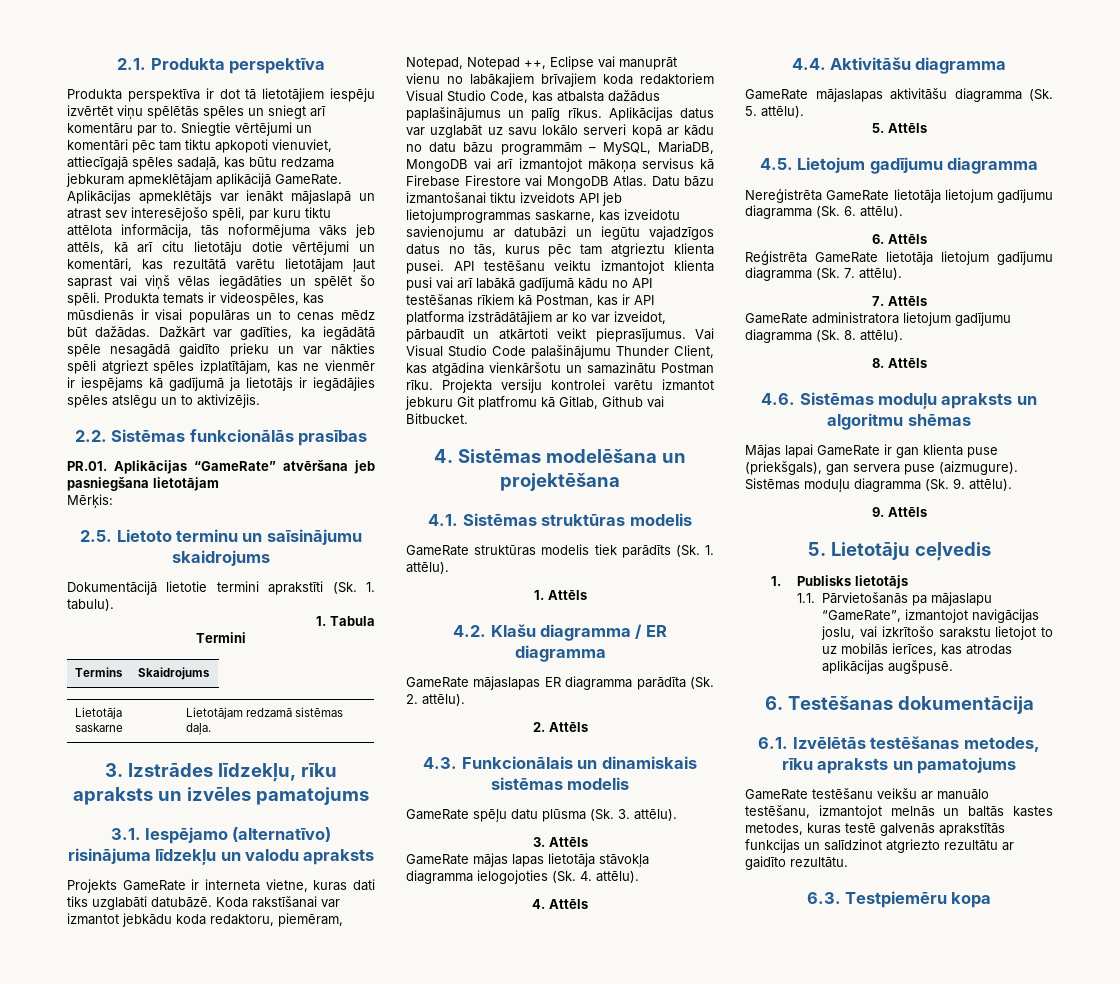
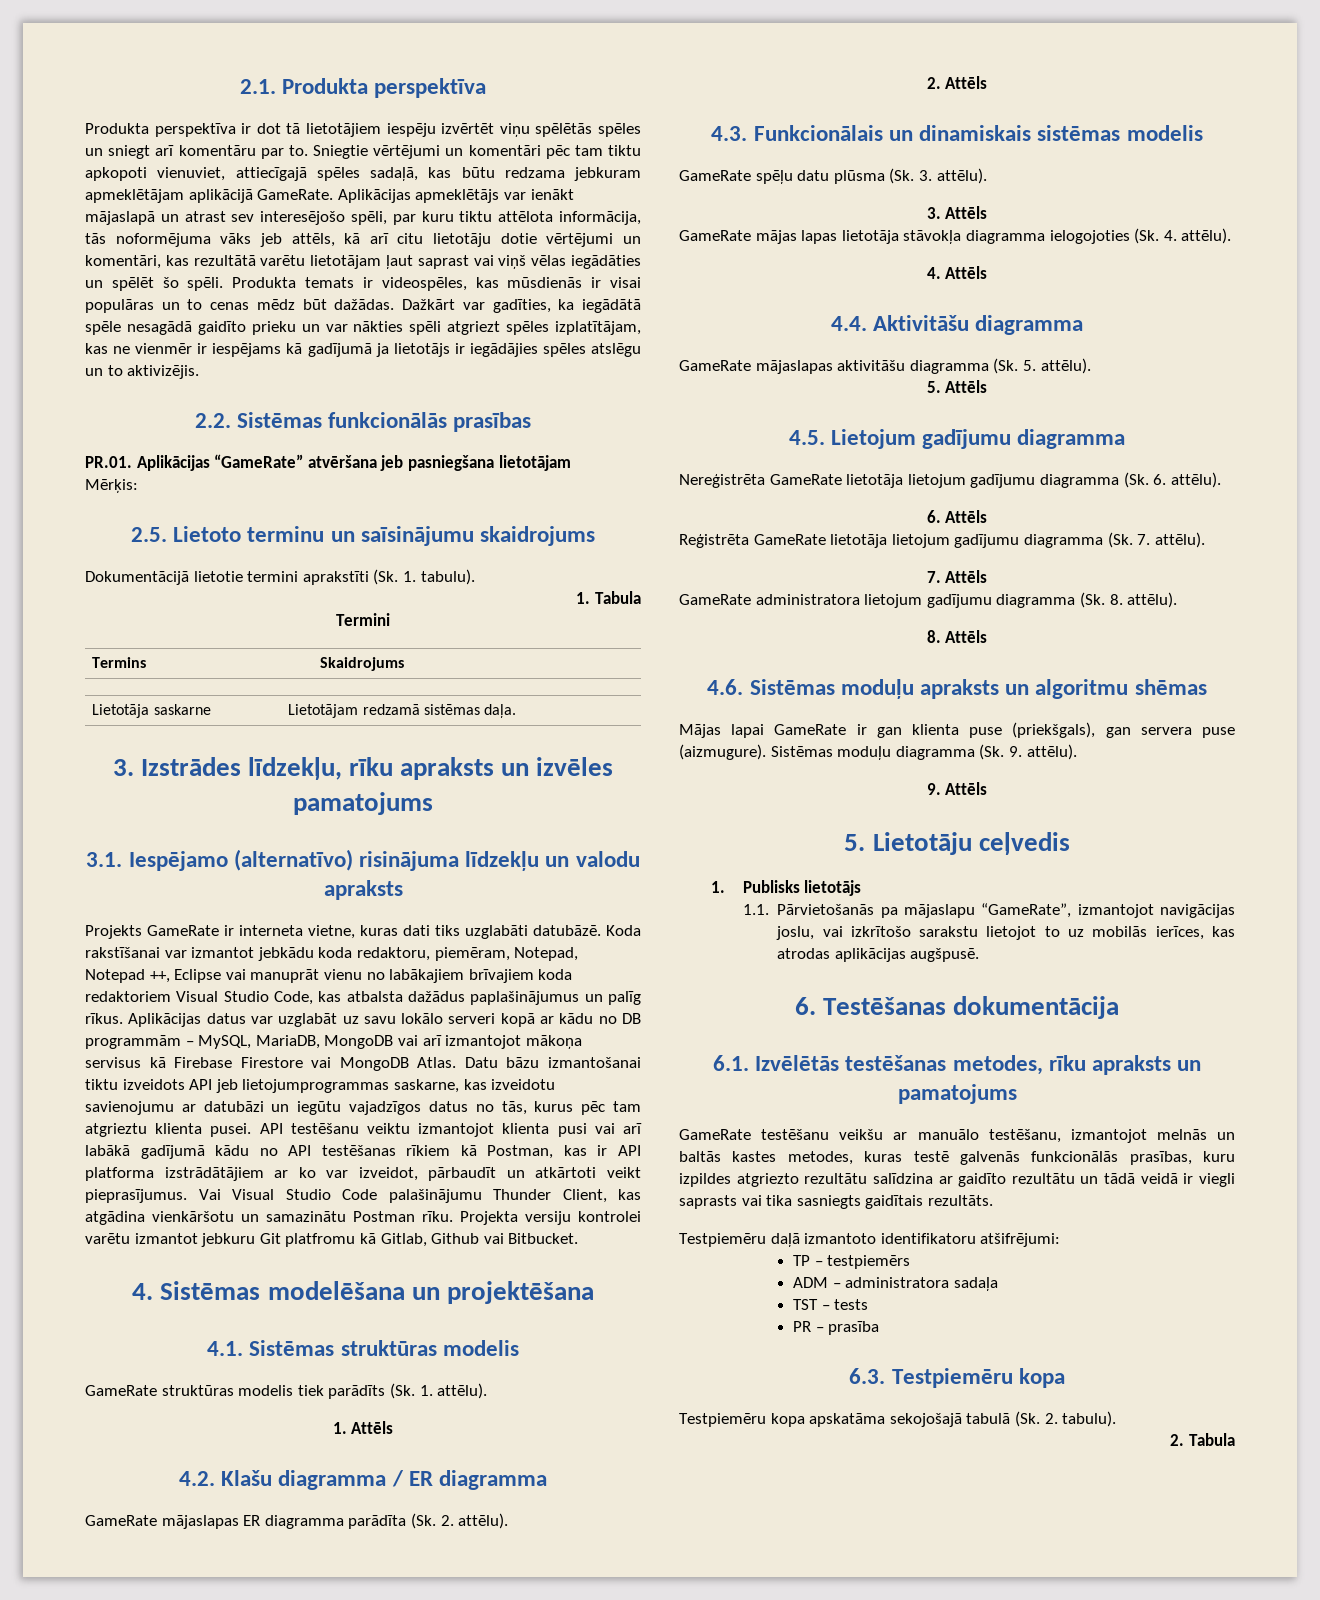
- Aplikācijas datus var uzglabāt uz savu lokālo serveri kopā ar kādu no datu bāzu programmām – MySQL, MariaDB, MongoDB vai arī izmantojot mākoņa servisus kā Firebase Firestore vai MongoDB Atlas.
+ Aplikācijas datus var uzglabāt uz savu lokālo serveri kopā ar kādu no DB programmām – MySQL, MariaDB, MongoDB vai arī izmantojot mākoņa servisus kā Firebase Firestore vai MongoDB Atlas.
- GameRate testēšanu veikšu ar manuālo testēšanu, izmantojot melnās un baltās kastes metodes, kuras testē galvenās aprakstītās funkcijas un salīdzinot atgriezto rezultātu ar gaidīto rezultātu.
+ GameRate testēšanu veikšu ar manuālo testēšanu, izmantojot melnās un baltās kastes metodes, kuras testē galvenās funkcionālās prasības, kuru izpildes atgriezto rezultātu salīdzina ar gaidīto rezultātu un tādā veidā ir viegli saprasts vai tika sasniegts gaidītais rezultāts.
+ Testpiemēru daļā izmantoto identifikatoru atšifrējumi:
+ TP – testpiemērs
+ ADM – administratora sadaļa
+ TST – tests
+ PR – prasība
  6.3. Testpiemēru kopa
+ Testpiemēru kopa apskatāma sekojošajā tabulā (Sk. 2. tabulu).
+ 2. Tabula

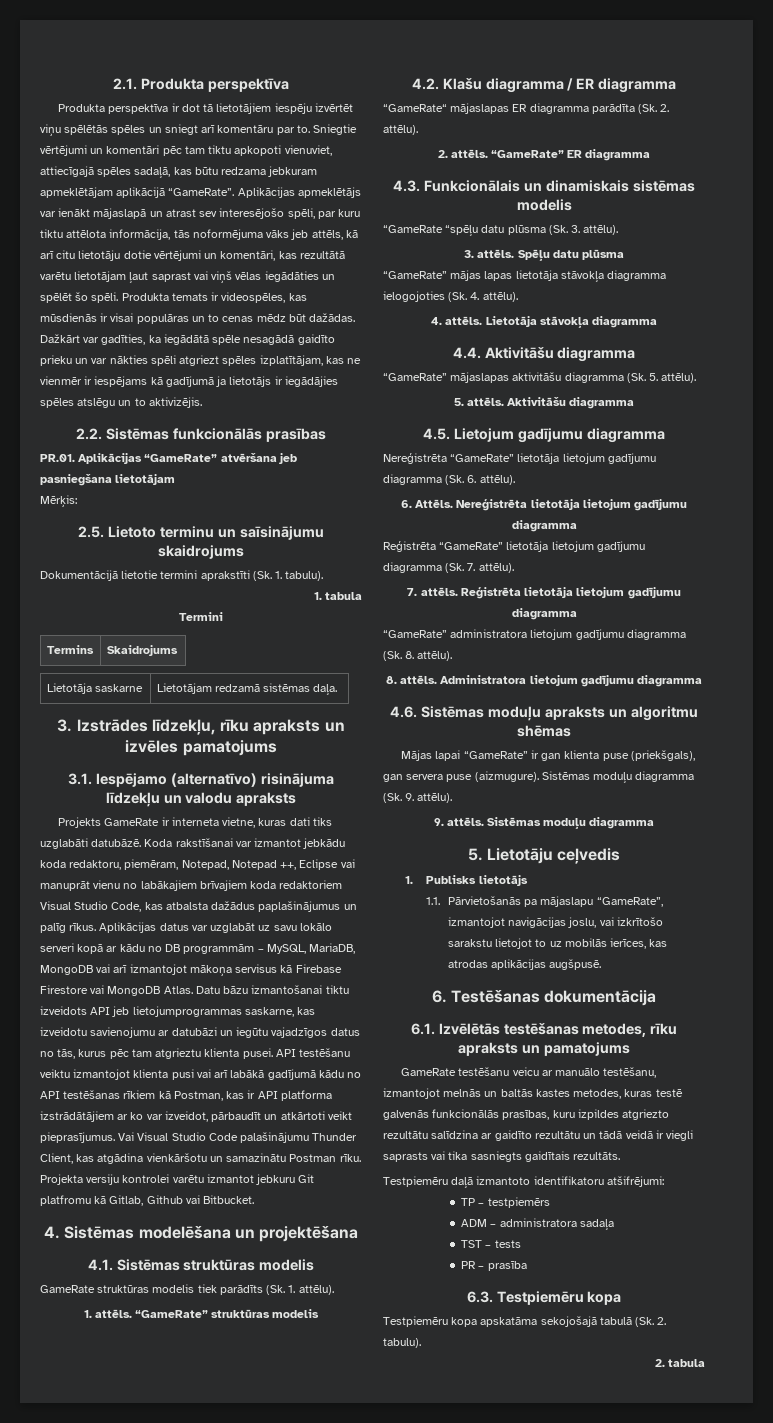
- Sniegtie vērtējumi un komentāri pēc tam tiktu apkopoti vienuviet, attiecīgajā spēles sadaļā, kas būtu redzama jebkuram apmeklētājam aplikācijā GameRate.
+ Sniegtie vērtējumi un komentāri pēc tam tiktu apkopoti vienuviet, attiecīgajā spēles sadaļā, kas būtu redzama jebkuram apmeklētājam aplikācijā “GameRate”.
- 1. Tabula
+ 1. tabula
- 1. Attēls
+ 1. attēls. “GameRate” struktūras modelis
- GameRate mājaslapas ER diagramma parādīta (Sk. 2. attēlu).
+ “GameRate“ mājaslapas ER diagramma parādīta (Sk. 2. attēlu).
- 2. Attēls
+ 2. attēls. “GameRate” ER diagramma
- GameRate spēļu datu plūsma (Sk. 3. attēlu).
+ “GameRate “spēļu datu plūsma (Sk. 3. attēlu).
- 3. Attēls
- GameRate mājas lapas lietotāja stāvokļa diagramma ielogojoties (Sk. 4. attēlu).
+ 3. attēls. Spēļu datu plūsma
+ “GameRate” mājas lapas lietotāja stāvokļa diagramma ielogojoties (Sk. 4. attēlu).
- 4. Attēls
+ 4. attēls. Lietotāja stāvokļa diagramma
- GameRate mājaslapas aktivitāšu diagramma (Sk. 5. attēlu).
+ “GameRate” mājaslapas aktivitāšu diagramma (Sk. 5. attēlu).
- 5. Attēls
+ 5. attēls. Aktivitāšu diagramma
- Nereģistrēta GameRate lietotāja lietojum gadījumu diagramma (Sk. 6. attēlu).
+ Nereģistrēta “GameRate” lietotāja lietojum gadījumu diagramma (Sk. 6. attēlu).
- 6. Attēls
- Reģistrēta GameRate lietotāja lietojum gadījumu diagramma (Sk. 7. attēlu).
+ 6. Attēls. Nereģistrēta lietotāja lietojum gadījumu diagramma
+ Reģistrēta “GameRate” lietotāja lietojum gadījumu diagramma (Sk. 7. attēlu).
- 7. Attēls
- GameRate administratora lietojum gadījumu diagramma (Sk. 8. attēlu).
+ 7. attēls. Reģistrēta lietotāja lietojum gadījumu diagramma
+ “GameRate” administratora lietojum gadījumu diagramma (Sk. 8. attēlu).
- 8. Attēls
+ 8. attēls. Administratora lietojum gadījumu diagramma
- Mājas lapai GameRate ir gan klienta puse (priekšgals), gan servera puse (aizmugure).
+ Mājas lapai “GameRate” ir gan klienta puse (priekšgals), gan servera puse (aizmugure).
- 9. Attēls
+ 9. attēls. Sistēmas moduļu diagramma
- GameRate testēšanu veikšu ar manuālo testēšanu, izmantojot melnās un baltās kastes metodes, kuras testē galvenās funkcionālās prasības, kuru izpildes atgriezto rezultātu salīdzina ar gaidīto rezultātu un tādā veidā ir viegli saprasts vai tika sasniegts gaidītais rezultāts.
+ GameRate testēšanu veicu ar manuālo testēšanu, izmantojot melnās un baltās kastes metodes, kuras testē galvenās funkcionālās prasības, kuru izpildes atgriezto rezultātu salīdzina ar gaidīto rezultātu un tādā veidā ir viegli saprasts vai tika sasniegts gaidītais rezultāts.
- 2. Tabula
+ 2. tabula

